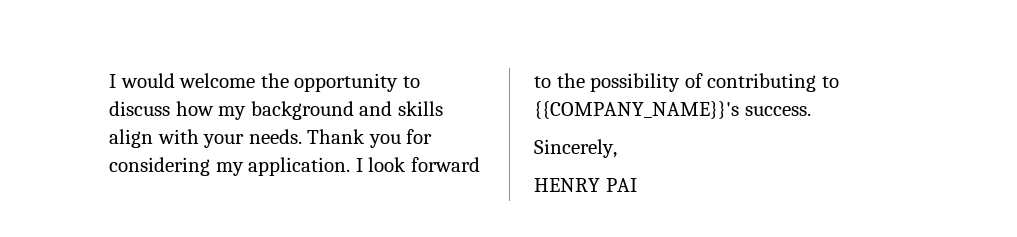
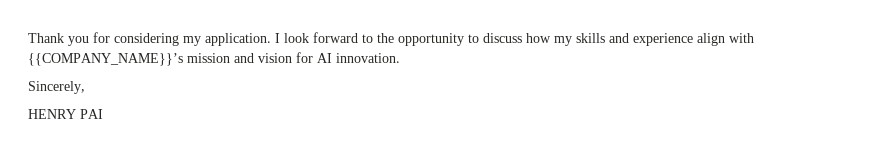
- I would welcome the opportunity to discuss how my background and skills align with your needs.
- I look forward to the possibility of contributing to {{COMPANY_NAME}}'s success.
+ I look forward to the opportunity to discuss how my skills and experience align with {{COMPANY_NAME}}’s mission and vision for AI innovation.

